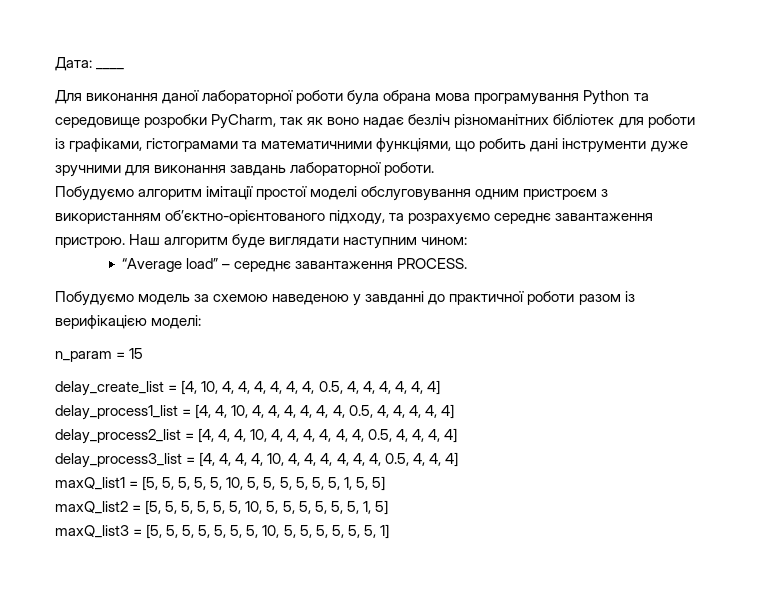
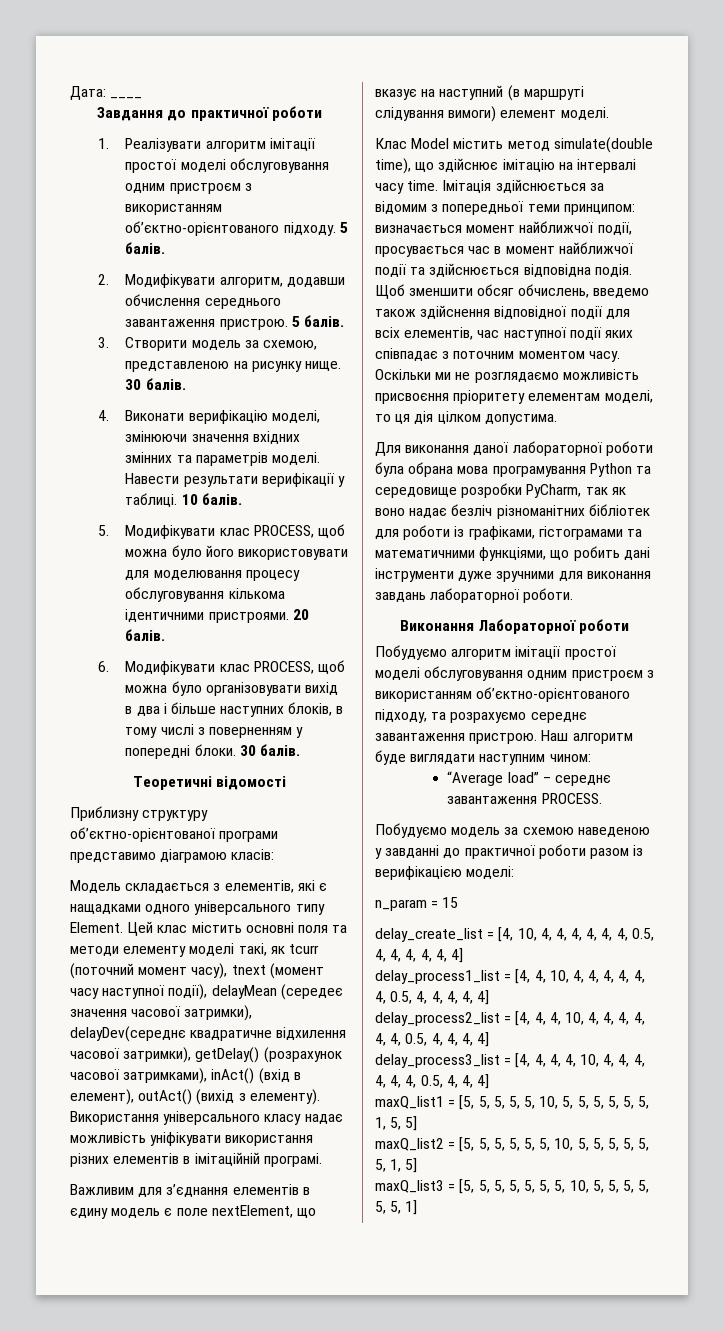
+ Завдання до практичної роботи
+ 1. Реалізувати алгоритм імітації простої моделі обслуговування одним пристроєм з використанням об’єктно-орієнтованого підходу. 5 балів.
+ 2. Модифікувати алгоритм, додавши обчислення середнього завантаження пристрою. 5 балів.
+ 3. Створити модель за схемою, представленою на рисунку нище. 30 балів.
+ 4. Виконати верифікацію моделі, змінюючи значення вхідних змінних та параметрів моделі. Навести результати верифікації у таблиці. 10 балів.
+ 5. Модифікувати клас PROCESS, щоб можна було його використовувати для моделювання процесу обслуговування кількома ідентичними пристроями. 20 балів.
+ 6. Модифікувати клас PROCESS, щоб можна було організовувати вихід в два і більше наступних блоків, в тому числі з поверненням у попередні блоки. 30 балів.
+ Теоретичні відомості
+ Приблизну структуру об’єктно-орієнтованої програми представимо діаграмою класів:
+ Модель складається з елементів, які є нащадками одного універсального типу Element. Цей клас містить основні поля та методи елементу моделі такі, як tcurr (поточний момент часу), tnext (момент часу наступної події), delayMean (середеє значення часової затримки), delayDev(середнє квадратичне відхилення часової затримки), getDelay() (розрахунок часової затримками), inAct() (вхід в елемент), outAct() (вихід з елементу). Використання універсального класу надає можливість уніфікувати використання різних елементів в імітаційній програмі.
+ Важливим для з’єднання елементів в єдину модель є поле nextElement, що вказує на наступний (в маршруті слідування вимоги) елемент моделі.
+ Клас Model містить метод simulate(double time), що здійснює імітацію на інтервалі часу time. Імітація здійснюється за відомим з попередньої теми принципом: визначається момент найближчої події, просувається час в момент найближчої події та здійснюється відповідна подія. Щоб зменшити обсяг обчислень, введемо також здійснення відповідної події для всіх елементів, час наступної події яких співпадає з поточним моментом часу. Оскільки ми не розглядаємо можливість присвоєння пріоритету елементам моделі, то ця дія цілком допустима.
+ Виконання Лабораторної роботи

